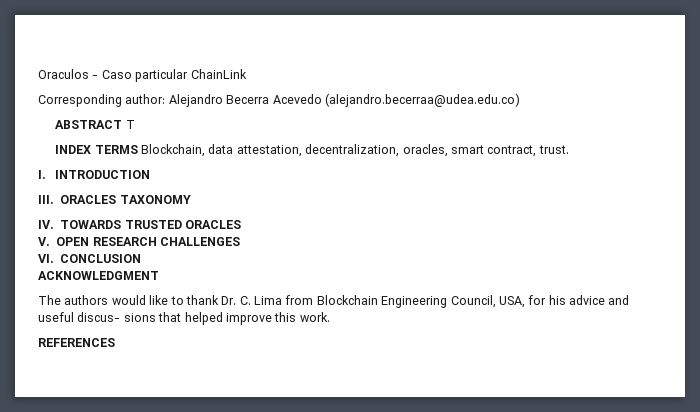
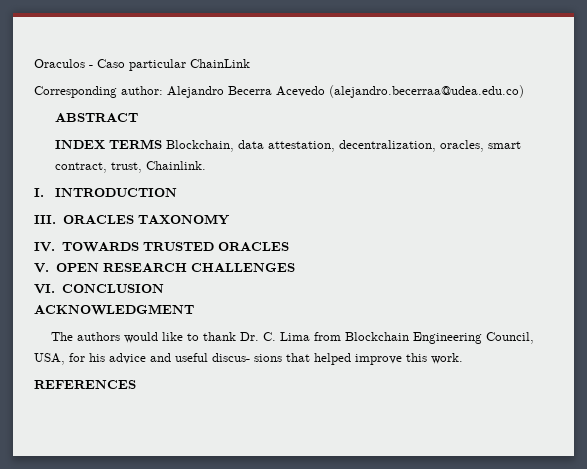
- ABSTRACT T
+ ABSTRACT
- INDEX TERMS Blockchain, data attestation, decentralization, oracles, smart contract, trust.
+ INDEX TERMS Blockchain, data attestation, decentralization, oracles, smart contract, trust, Chainlink.

